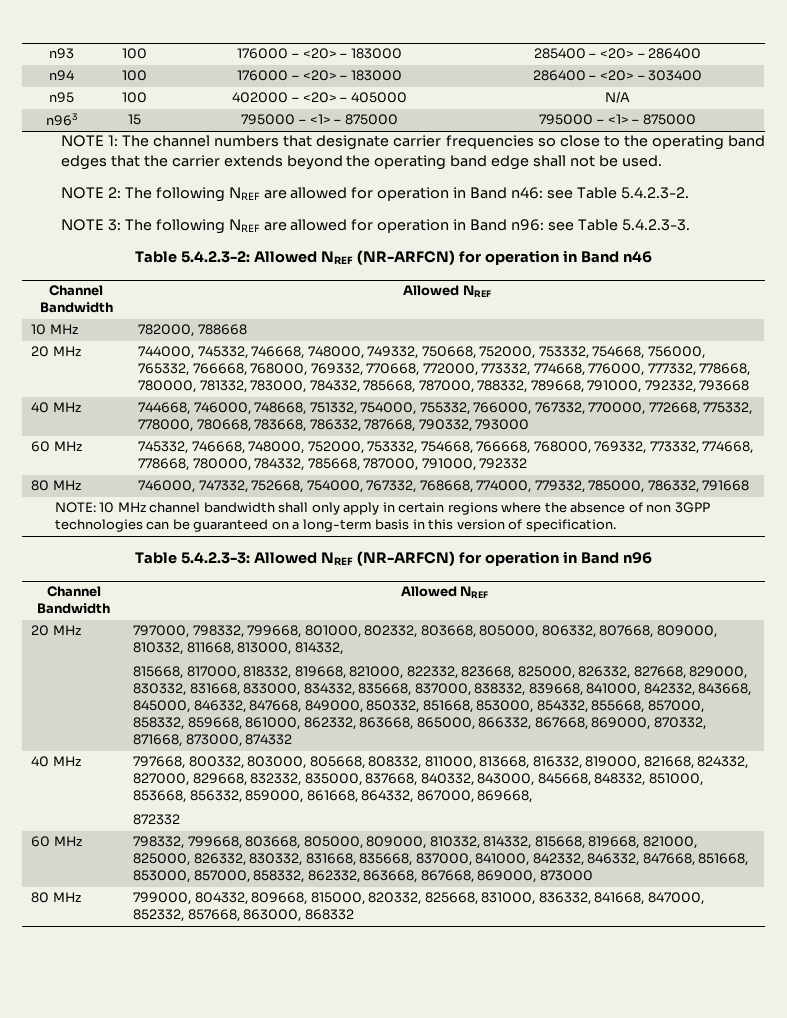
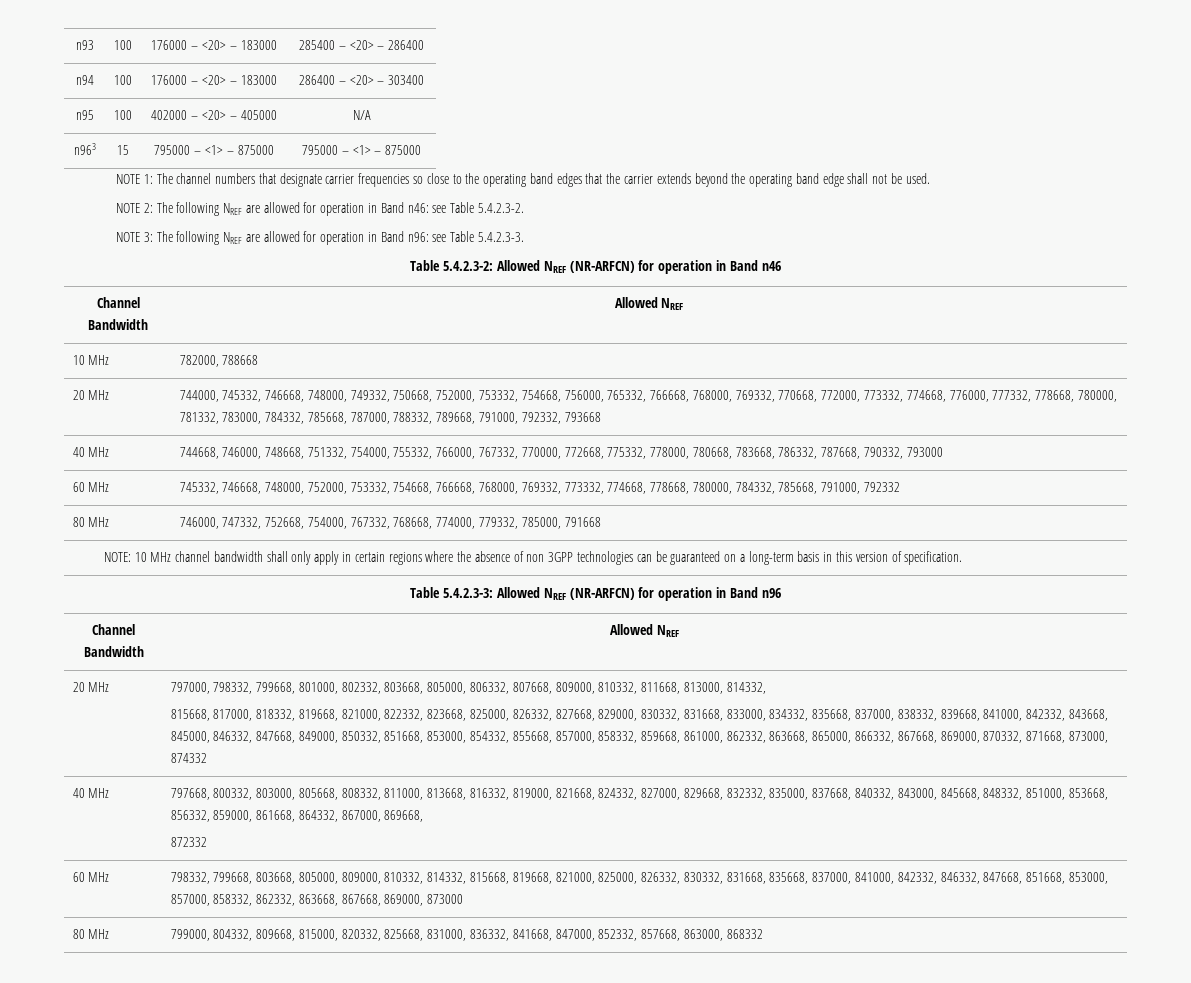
- 60 MHz | 745332, 746668, 748000, 752000, 753332, 754668, 766668, 768000, 769332, 773332, 774668, 778668, 780000, 784332, 785668, 787000, 791000, 792332
+ 60 MHz | 745332, 746668, 748000, 752000, 753332, 754668, 766668, 768000, 769332, 773332, 774668, 778668, 780000, 784332, 785668, 791000, 792332
- 80 MHz | 746000, 747332, 752668, 754000, 767332, 768668, 774000, 779332, 785000, 786332, 791668
+ 80 MHz | 746000, 747332, 752668, 754000, 767332, 768668, 774000, 779332, 785000, 791668

